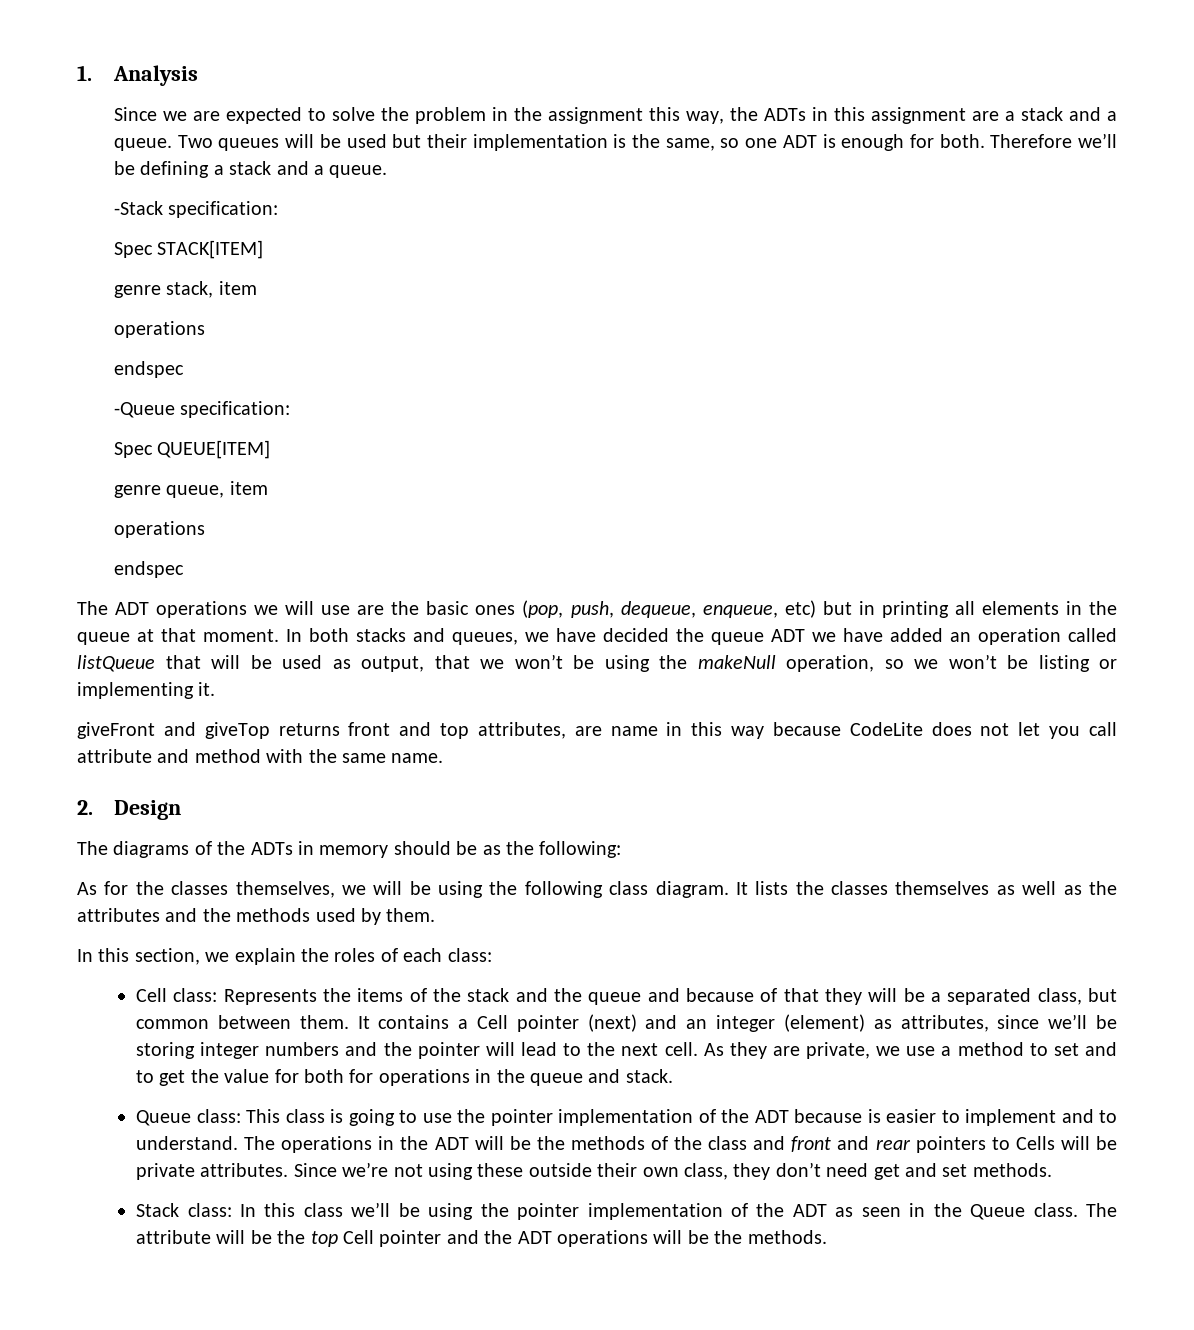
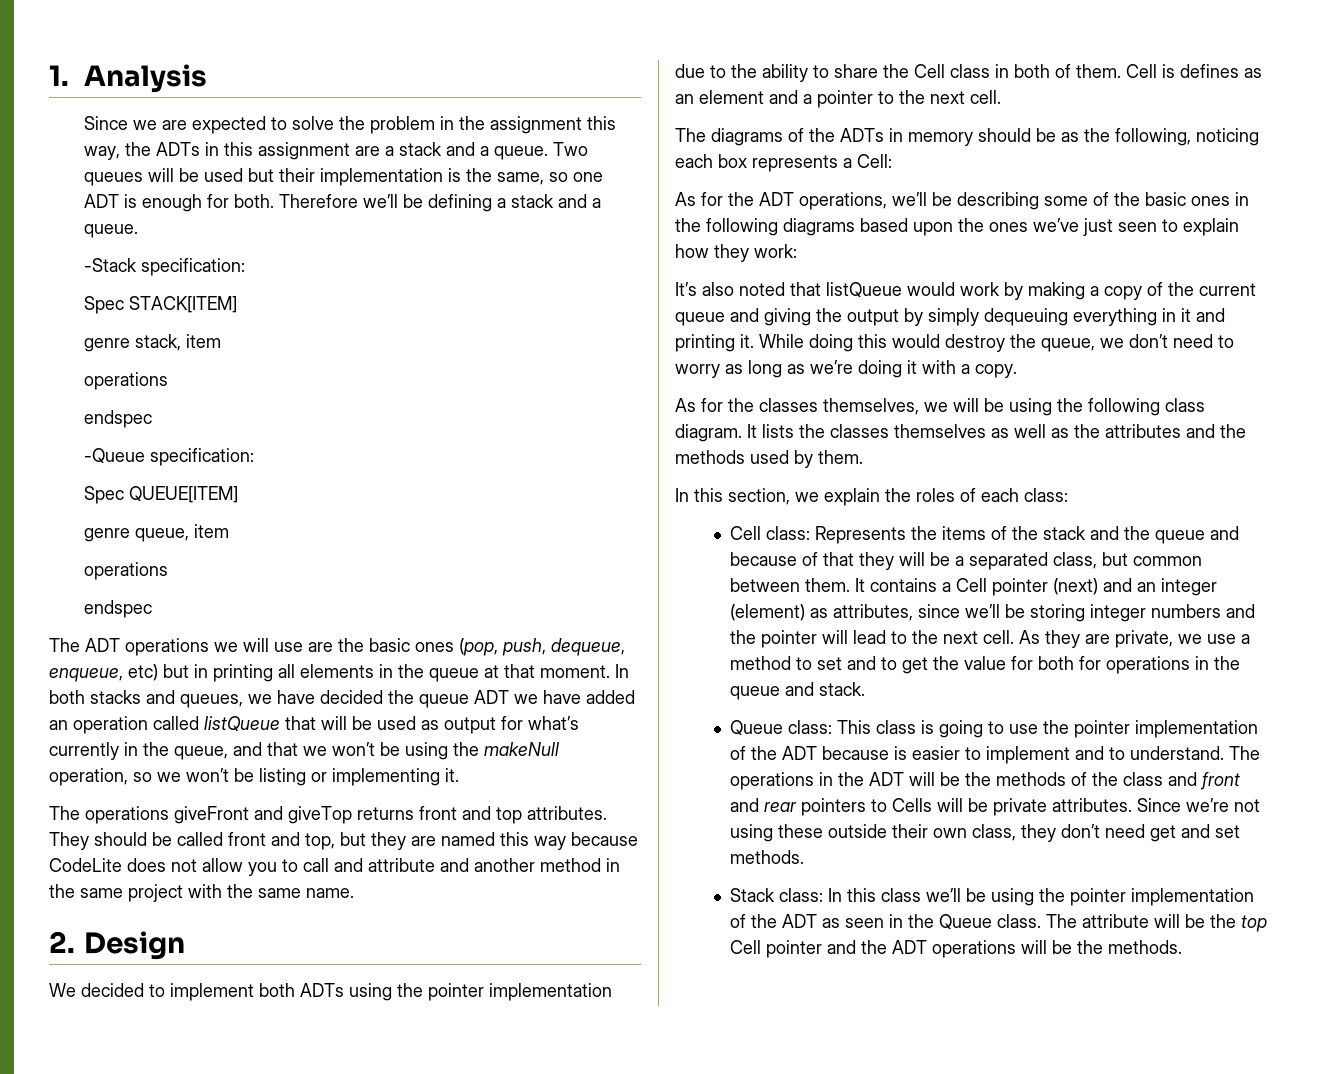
- In both stacks and queues, we have decided the queue ADT we have added an operation called listQueue that will be used as output, that we won’t be using the makeNull operation, so we won’t be listing or implementing it.
+ In both stacks and queues, we have decided the queue ADT we have added an operation called listQueue that will be used as output for what’s currently in the queue, and that we won’t be using the makeNull operation, so we won’t be listing or implementing it.
- giveFront and giveTop returns front and top attributes, are name in this way because CodeLite does not let you call attribute and method with the same name.
+ The operations giveFront and giveTop returns front and top attributes. They should be called front and top, but they are named this way because CodeLite does not allow you to call and attribute and another method in the same project with the same name.
+ We decided to implement both ADTs using the pointer implementation due to the ability to share the Cell class in both of them. Cell is defines as an element and a pointer to the next cell.
- The diagrams of the ADTs in memory should be as the following:
+ The diagrams of the ADTs in memory should be as the following, noticing each box represents a Cell:
+ As for the ADT operations, we’ll be describing some of the basic ones in the following diagrams based upon the ones we’ve just seen to explain how they work:
+ It’s also noted that listQueue would work by making a copy of the current queue and giving the output by simply dequeuing everything in it and printing it. While doing this would destroy the queue, we don’t need to worry as long as we’re doing it with a copy.

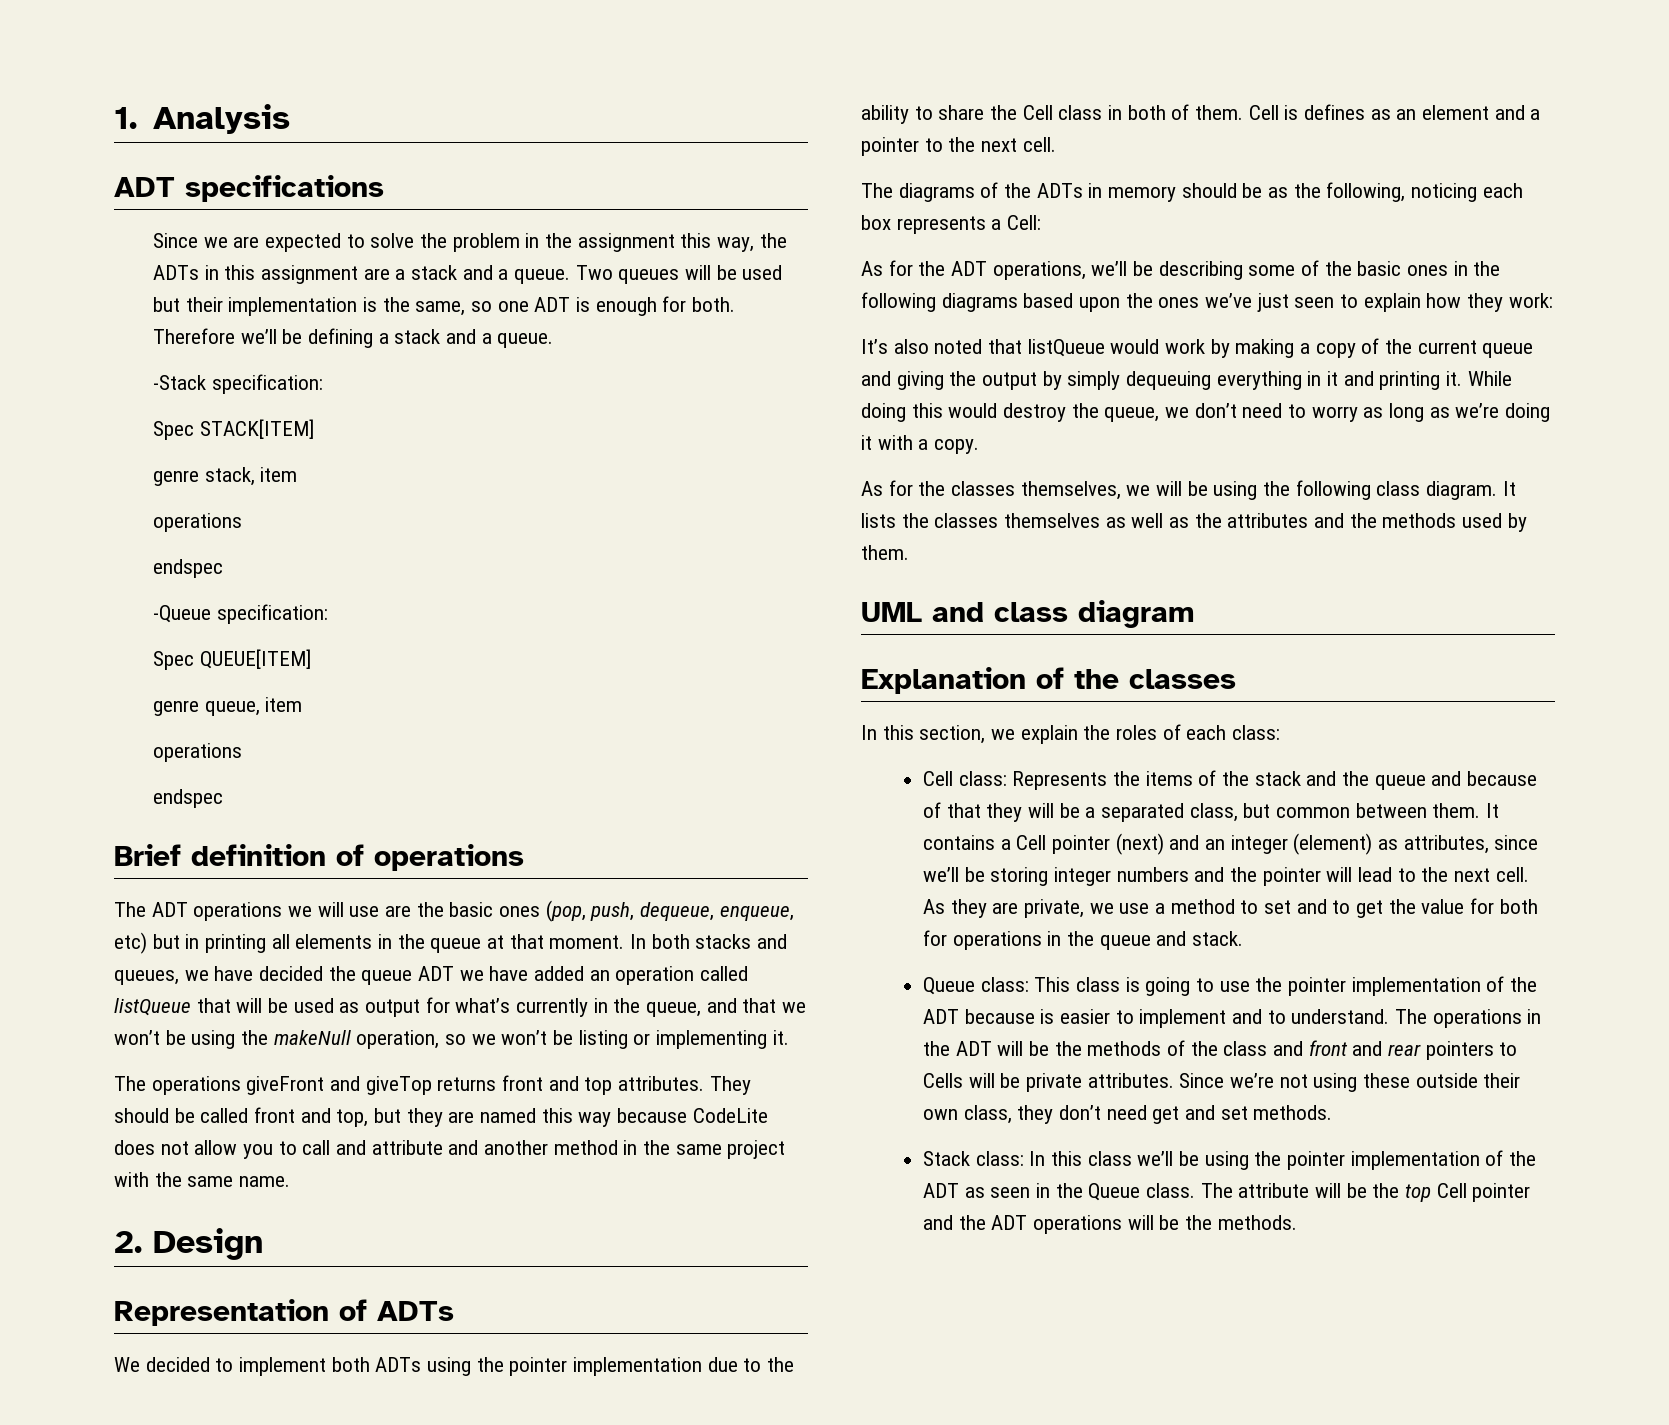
+ ADT specifications
+ Brief definition of operations
+ Representation of ADTs
+ UML and class diagram
+ Explanation of the classes

